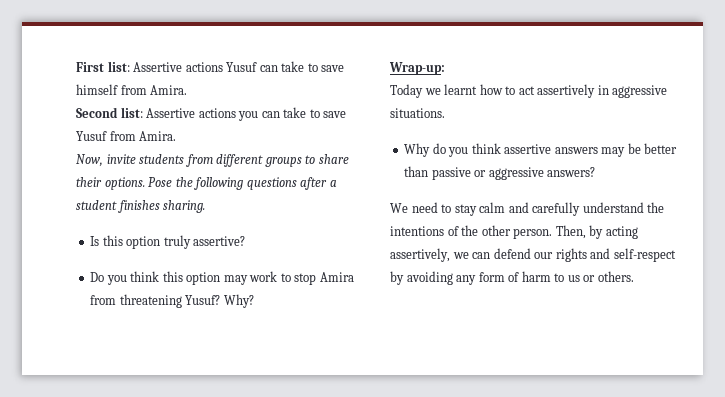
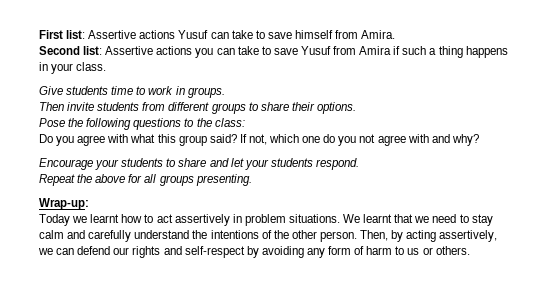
- Second list: Assertive actions you can take to save Yusuf from Amira.
- Now, invite students from different groups to share their options. Pose the following questions after a student finishes sharing.
- Is this option truly assertive?
- Do you think this option may work to stop Amira from threatening Yusuf? Why?
+ Second list: Assertive actions you can take to save Yusuf from Amira if such a thing happens in your class.
+ Give students time to work in groups.
+ Then invite students from different groups to share their options.
+ Pose the following questions to the class:
+ Do you agree with what this group said? If not, which one do you not agree with and why?
+ Encourage your students to share and let your students respond.
+ Repeat the above for all groups presenting.
- Today we learnt how to act assertively in aggressive situations.
- Why do you think assertive answers may be better than passive or aggressive answers?
- We need to stay calm and carefully understand the intentions of the other person.
+ Today we learnt how to act assertively in problem situations. We learnt that we need to stay calm and carefully understand the intentions of the other person.

